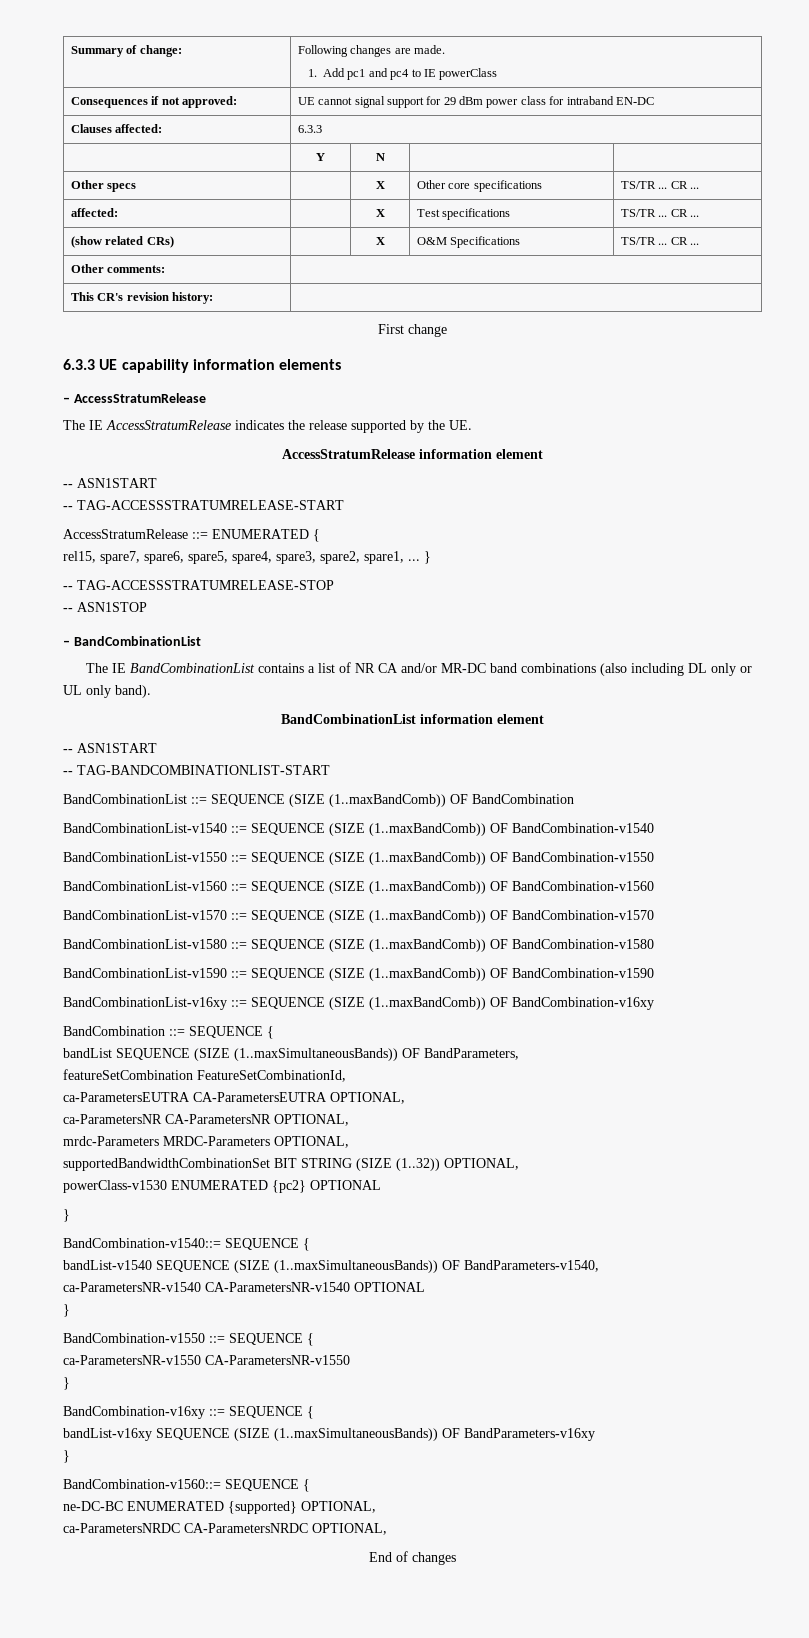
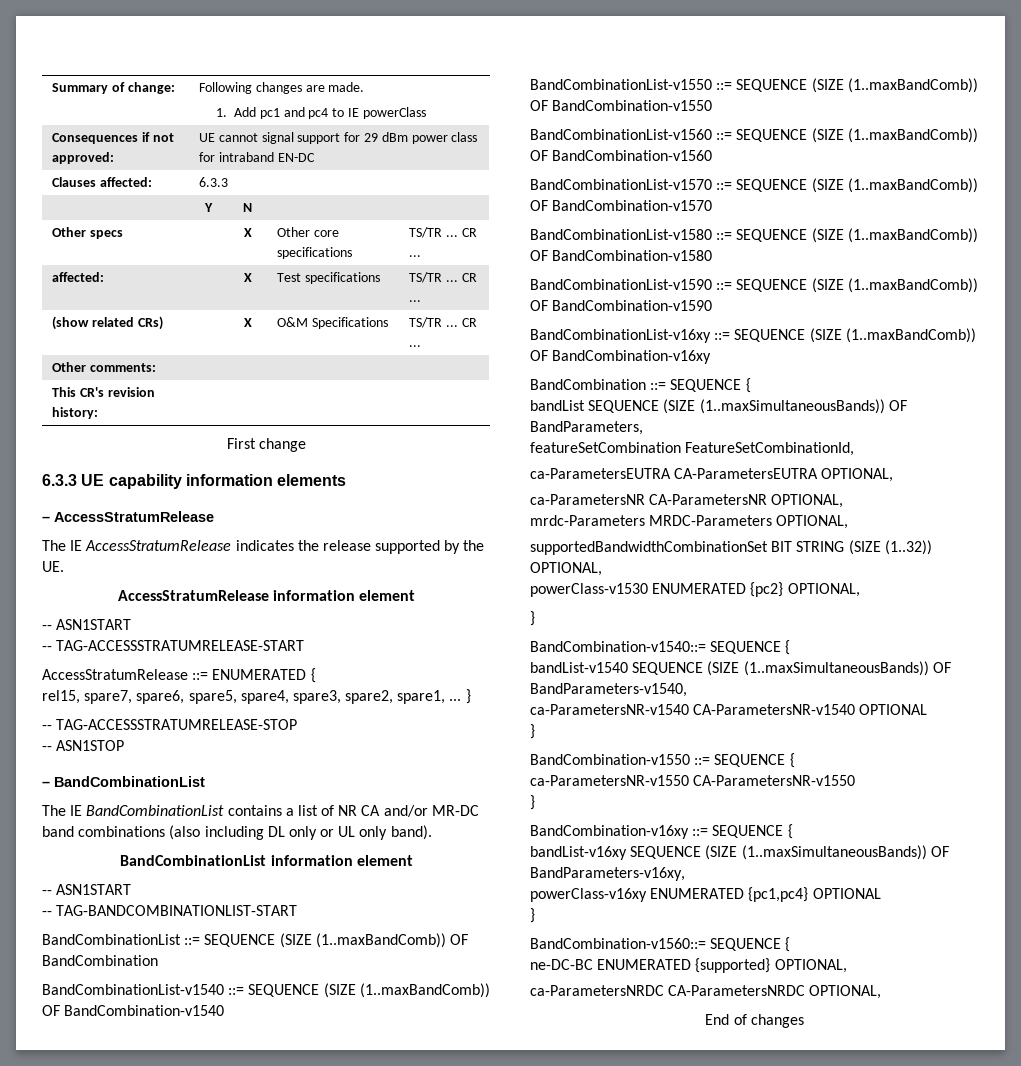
- powerClass-v1530 ENUMERATED {pc2} OPTIONAL
+ powerClass-v1530 ENUMERATED {pc2} OPTIONAL,
- bandList-v16xy SEQUENCE (SIZE (1..maxSimultaneousBands)) OF BandParameters-v16xy
+ bandList-v16xy SEQUENCE (SIZE (1..maxSimultaneousBands)) OF BandParameters-v16xy,
+ powerClass-v16xy ENUMERATED {pc1,pc4} OPTIONAL

